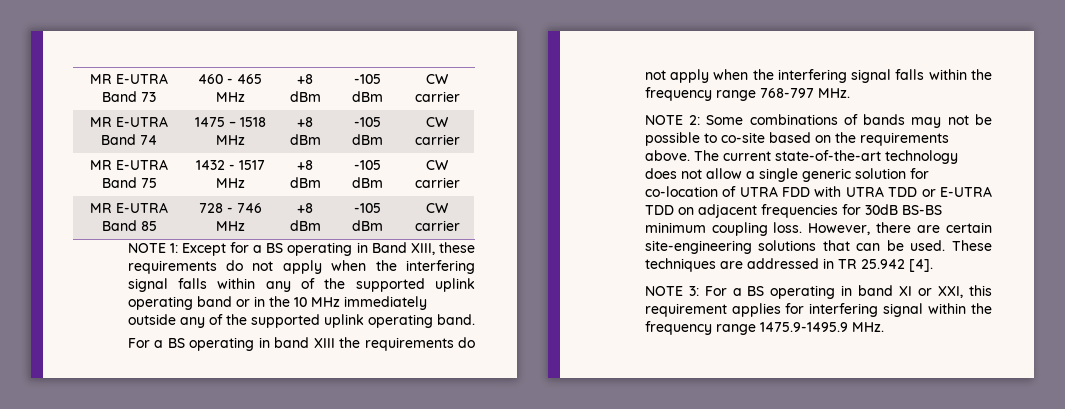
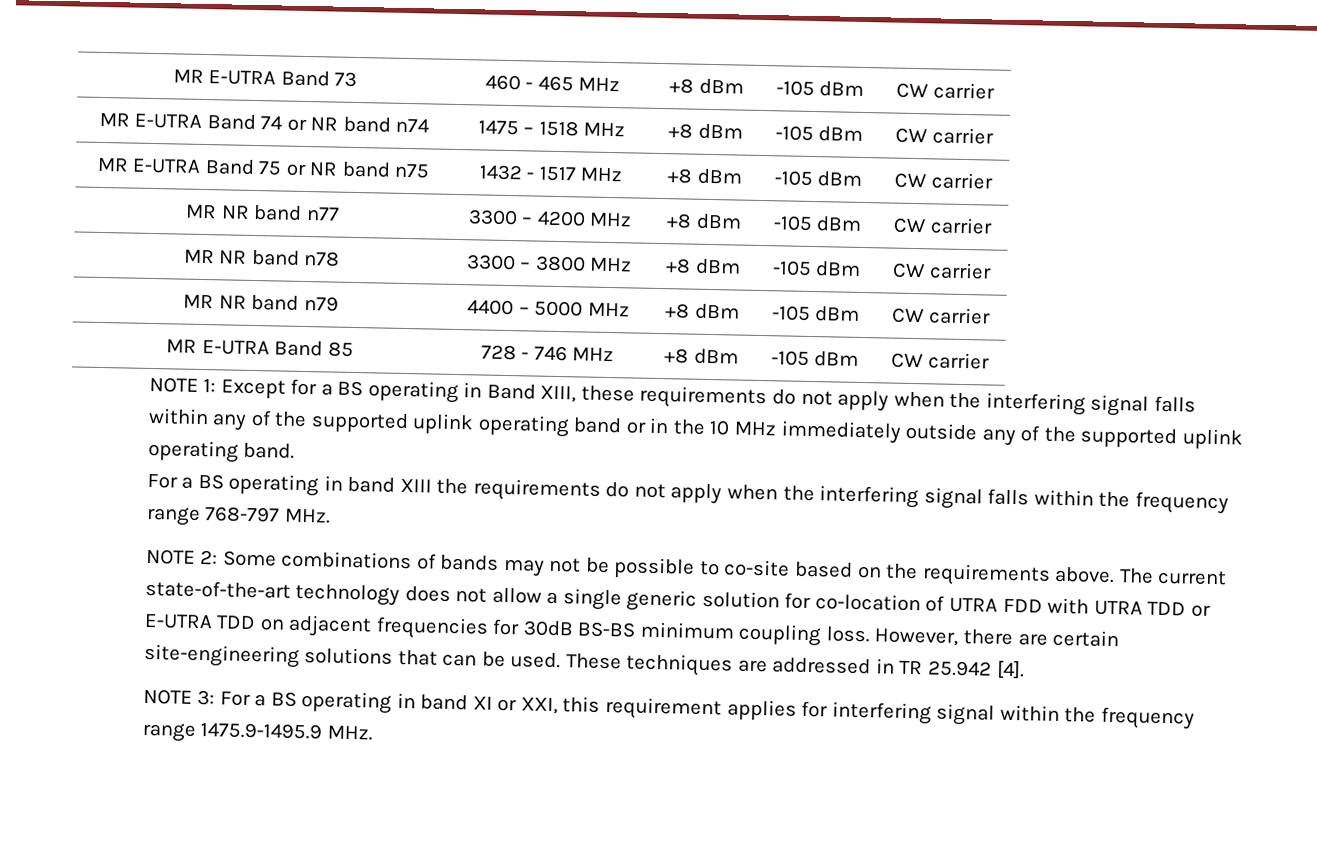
- MR E-UTRA Band 74 | 1475 – 1518 MHz | +8 dBm | -105 dBm | CW carrier
+ MR E-UTRA Band 74 or NR band n74 | 1475 – 1518 MHz | +8 dBm | -105 dBm | CW carrier
- MR E-UTRA Band 75 | 1432 - 1517 MHz | +8 dBm | -105 dBm | CW carrier
+ MR E-UTRA Band 75 or NR band n75 | 1432 - 1517 MHz | +8 dBm | -105 dBm | CW carrier
+ MR NR band n77 | 3300 – 4200 MHz | +8 dBm | -105 dBm | CW carrier
+ MR NR band n78 | 3300 – 3800 MHz | +8 dBm | -105 dBm | CW carrier
+ MR NR band n79 | 4400 – 5000 MHz | +8 dBm | -105 dBm | CW carrier

